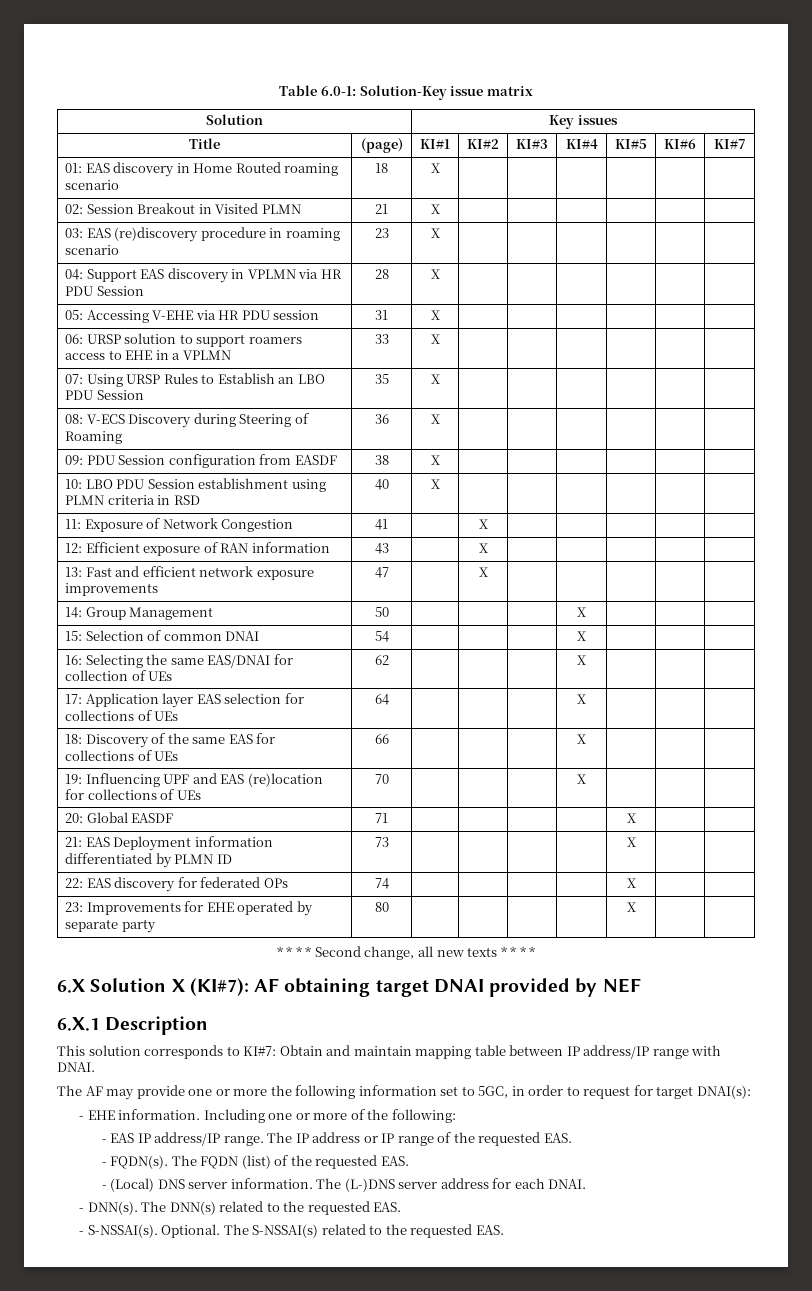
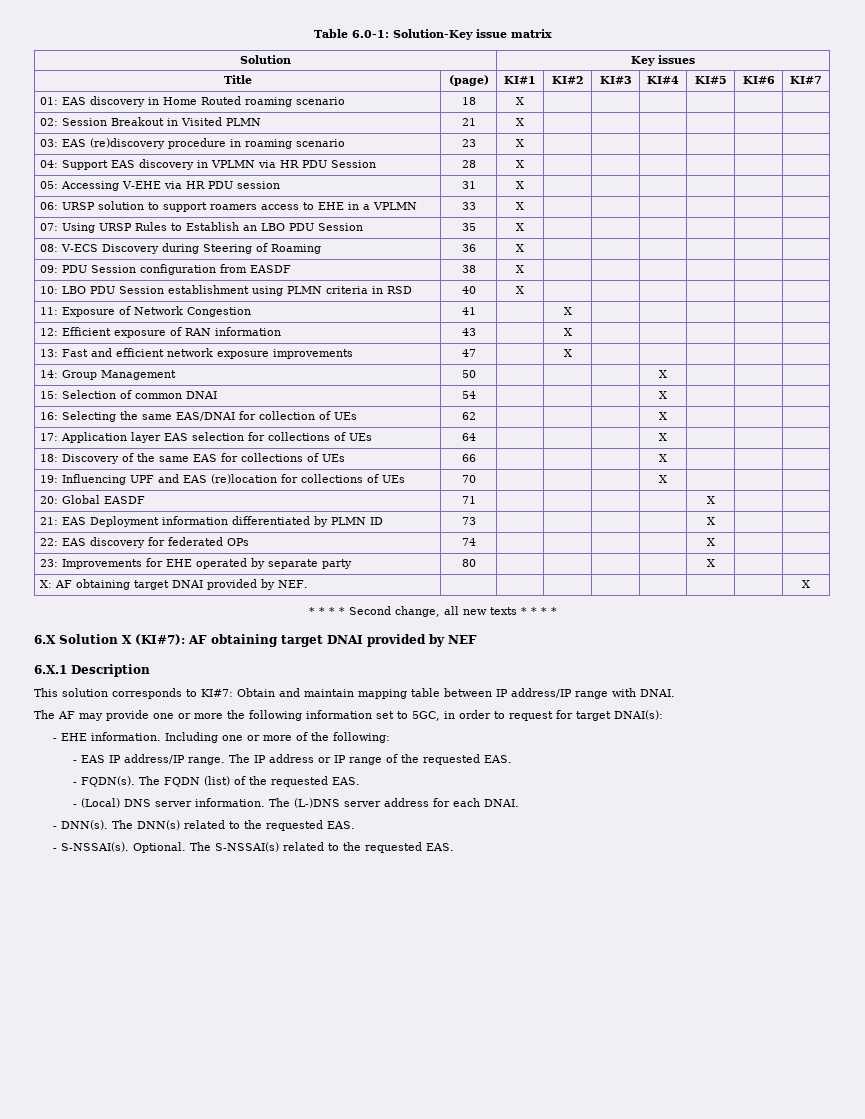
+ X: AF obtaining target DNAI provided by NEF. | | | | | | | | X

